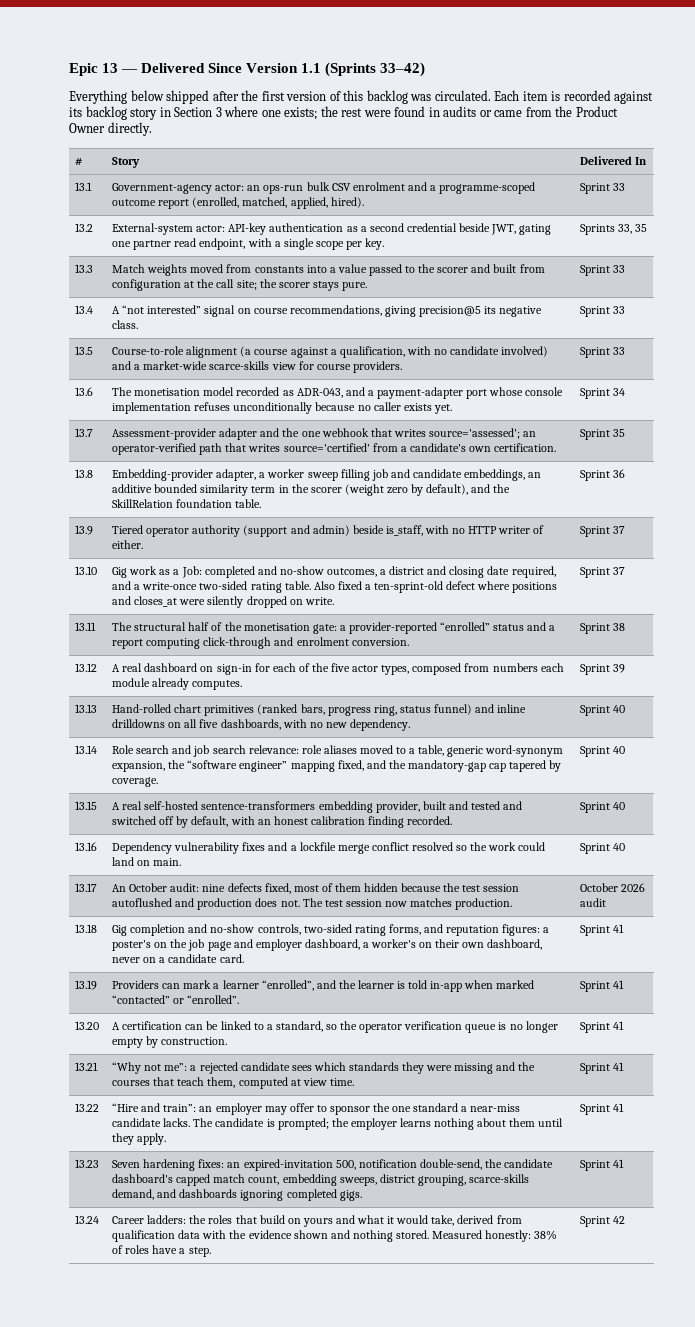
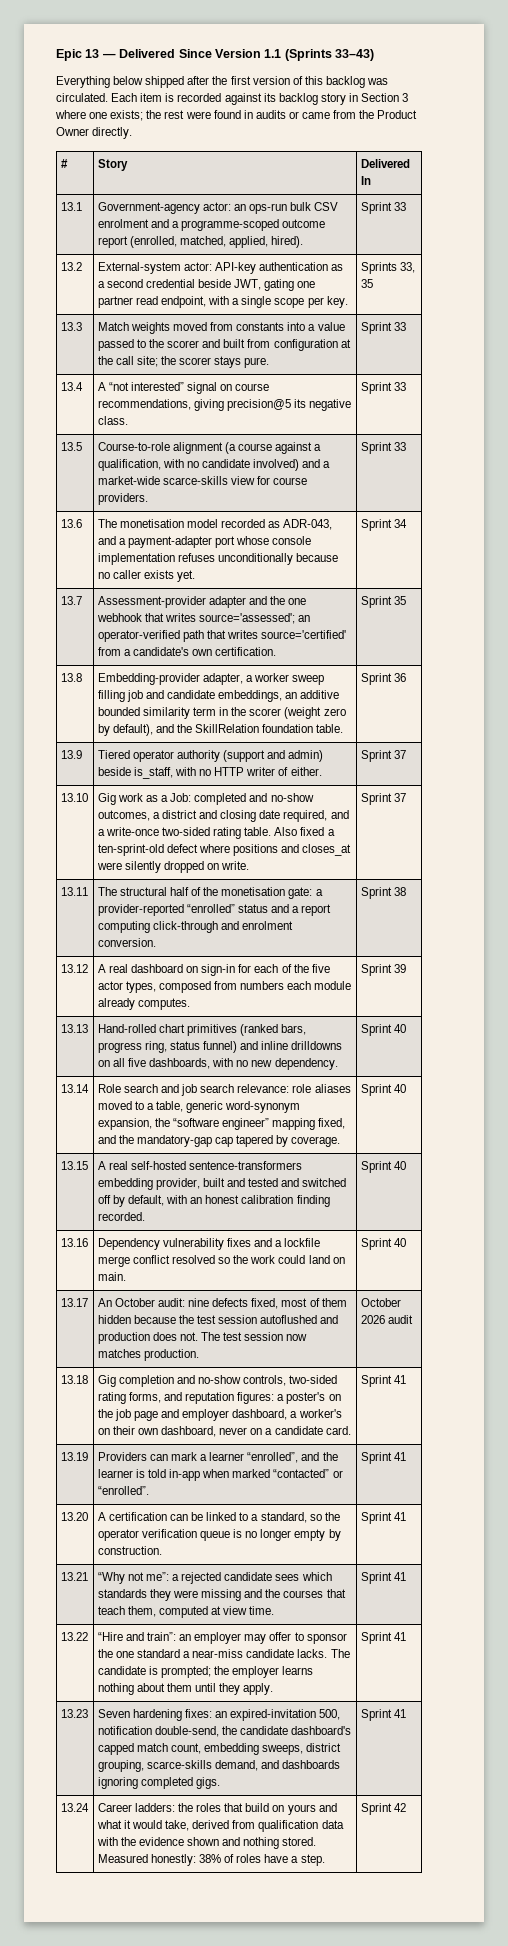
- Epic 13 — Delivered Since Version 1.1 (Sprints 33–42)
+ Epic 13 — Delivered Since Version 1.1 (Sprints 33–43)

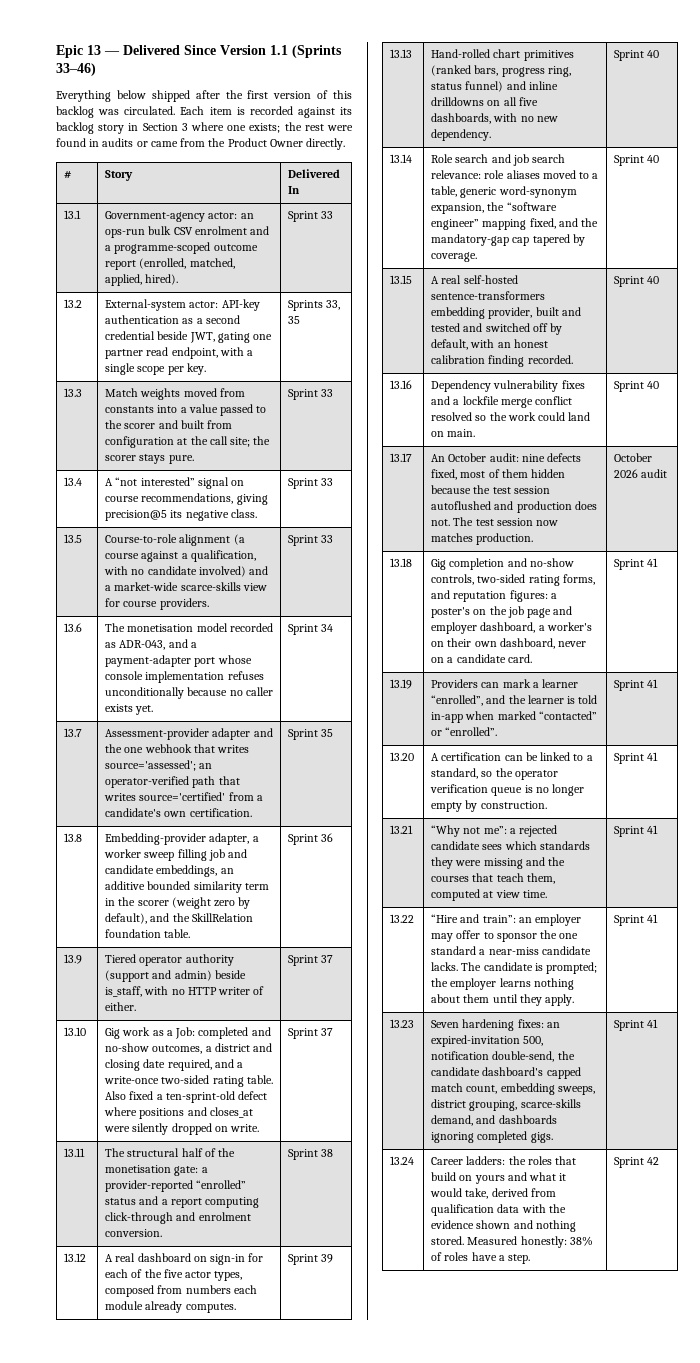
- Epic 13 — Delivered Since Version 1.1 (Sprints 33–43)
+ Epic 13 — Delivered Since Version 1.1 (Sprints 33–46)

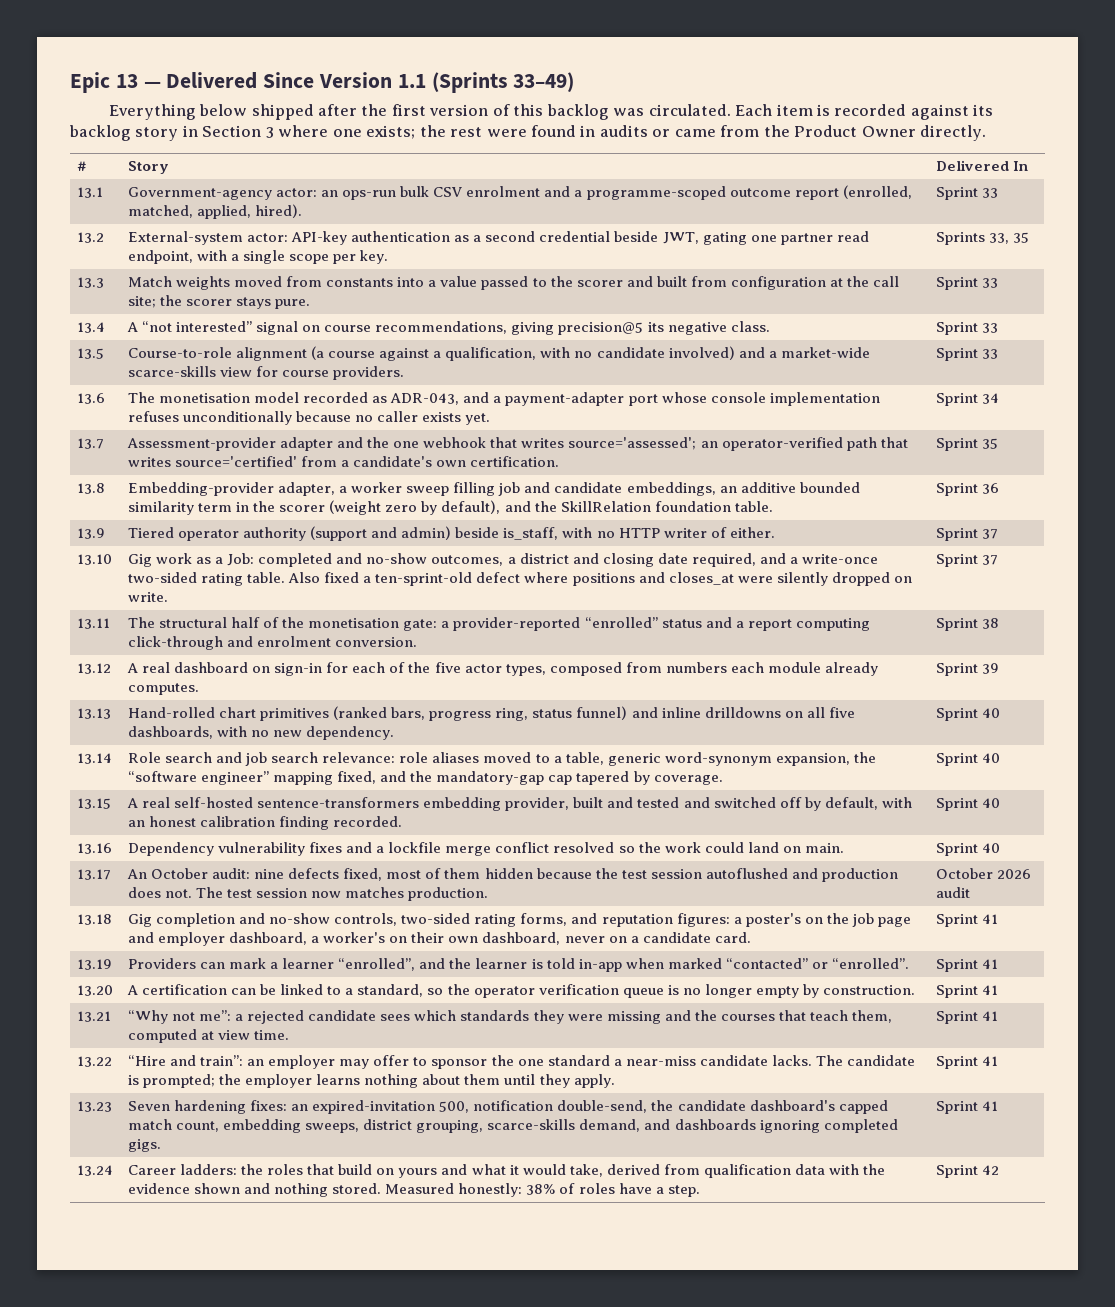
- Epic 13 — Delivered Since Version 1.1 (Sprints 33–46)
+ Epic 13 — Delivered Since Version 1.1 (Sprints 33–49)

